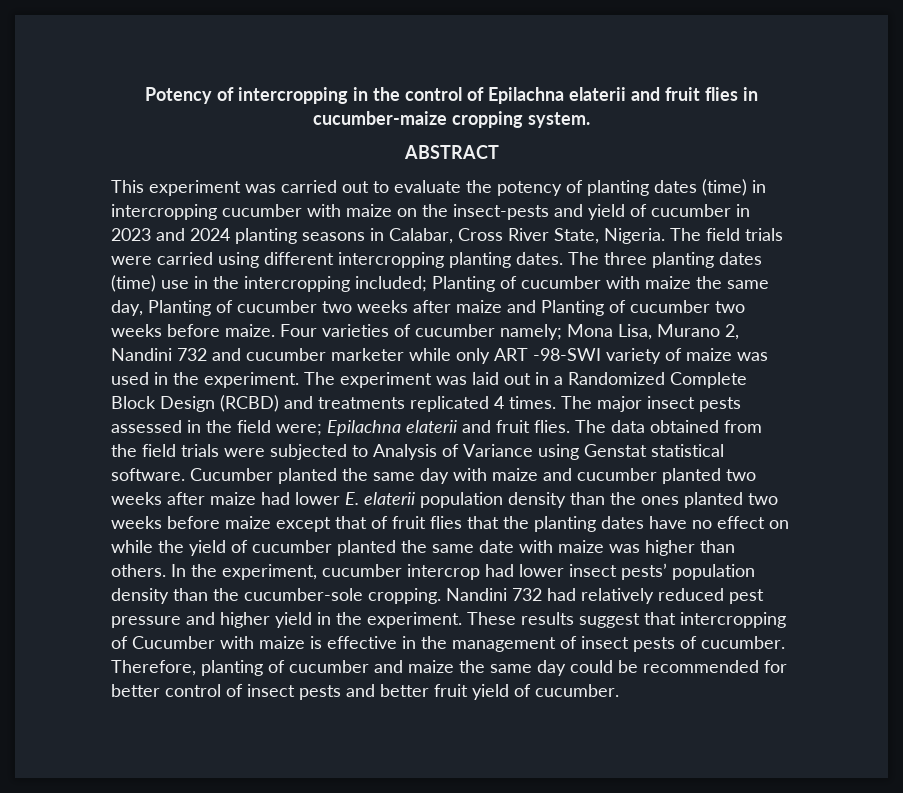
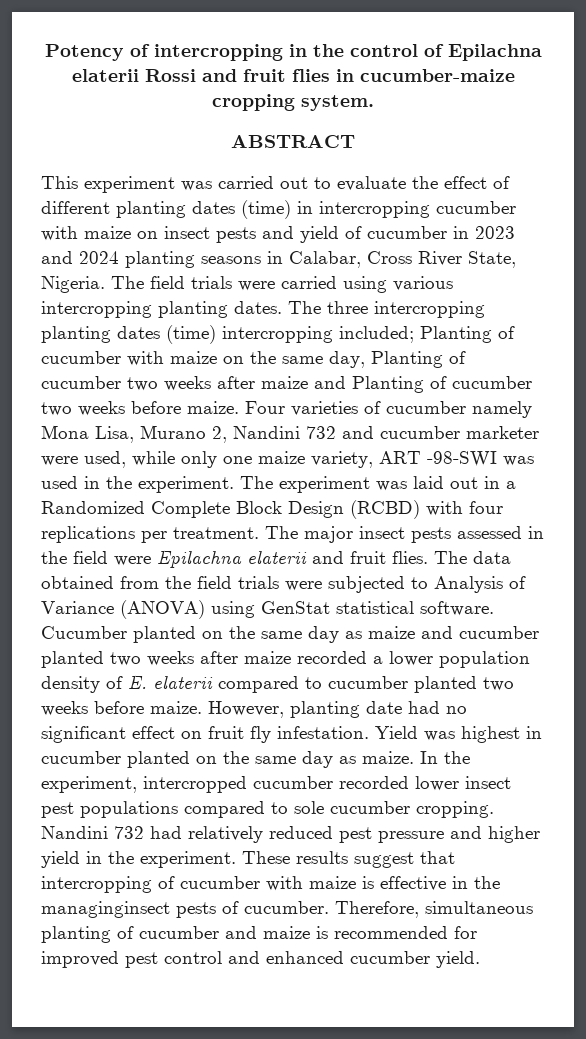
- Potency of intercropping in the control of Epilachna elaterii and fruit flies in cucumber-maize cropping system.
+ Potency of intercropping in the control of Epilachna elaterii Rossi and fruit flies in cucumber-maize cropping system.
- This experiment was carried out to evaluate the potency of planting dates (time) in intercropping cucumber with maize on the insect-pests and yield of cucumber in 2023 and 2024 planting seasons in Calabar, Cross River State, Nigeria.
+ This experiment was carried out to evaluate the effect of different planting dates (time) in intercropping cucumber with maize on insect pests and yield of cucumber in 2023 and 2024 planting seasons in Calabar, Cross River State, Nigeria.
- The field trials were carried using different intercropping planting dates.
+ The field trials were carried using various intercropping planting dates.
- The three planting dates (time) use in the intercropping included; Planting of cucumber with maize the same day, Planting of cucumber two weeks after maize and Planting of cucumber two weeks before maize.
+ The three intercropping planting dates (time) intercropping included; Planting of cucumber with maize on the same day, Planting of cucumber two weeks after maize and Planting of cucumber two weeks before maize.
- Four varieties of cucumber namely; Mona Lisa, Murano 2, Nandini 732 and cucumber marketer while only ART -98-SWI variety of maize was used in the experiment.
+ Four varieties of cucumber namely Mona Lisa, Murano 2, Nandini 732 and cucumber marketer were used, while only one maize variety, ART -98-SWI was used in the experiment.
- The experiment was laid out in a Randomized Complete Block Design (RCBD) and treatments replicated 4 times.
+ The experiment was laid out in a Randomized Complete Block Design (RCBD) with four replications per treatment.
- The major insect pests assessed in the field were; Epilachna elaterii and fruit flies.
+ The major insect pests assessed in the field were Epilachna elaterii and fruit flies.
- The data obtained from the field trials were subjected to Analysis of Variance using Genstat statistical software.
+ The data obtained from the field trials were subjected to Analysis of Variance (ANOVA) using GenStat statistical software.
- Cucumber planted the same day with maize and cucumber planted two weeks after maize had lower E. elaterii population density than the ones planted two weeks before maize except that of fruit flies that the planting dates have no effect on while the yield of cucumber planted the same date with maize was higher than others. In the experiment, cucumber intercrop had lower insect pests’ population density than the cucumber-sole cropping.
+ Cucumber planted on the same day as maize and cucumber planted two weeks after maize recorded a lower population density of E. elaterii compared to cucumber planted two weeks before maize. However, planting date had no significant effect on fruit fly infestation. Yield was highest in cucumber planted on the same day as maize. In the experiment, intercropped cucumber recorded lower insect pest populations compared to sole cucumber cropping.
- These results suggest that intercropping of Cucumber with maize is effective in the management of insect pests of cucumber.
+ These results suggest that intercropping of cucumber with maize is effective in the managinginsect pests of cucumber.
- Therefore, planting of cucumber and maize the same day could be recommended for better control of insect pests and better fruit yield of cucumber.
+ Therefore, simultaneous planting of cucumber and maize is recommended for improved pest control and enhanced cucumber yield.

